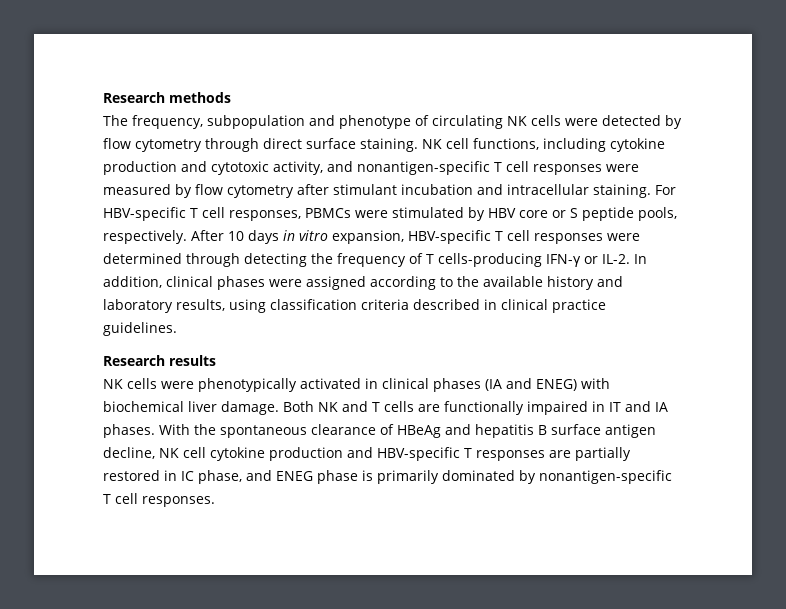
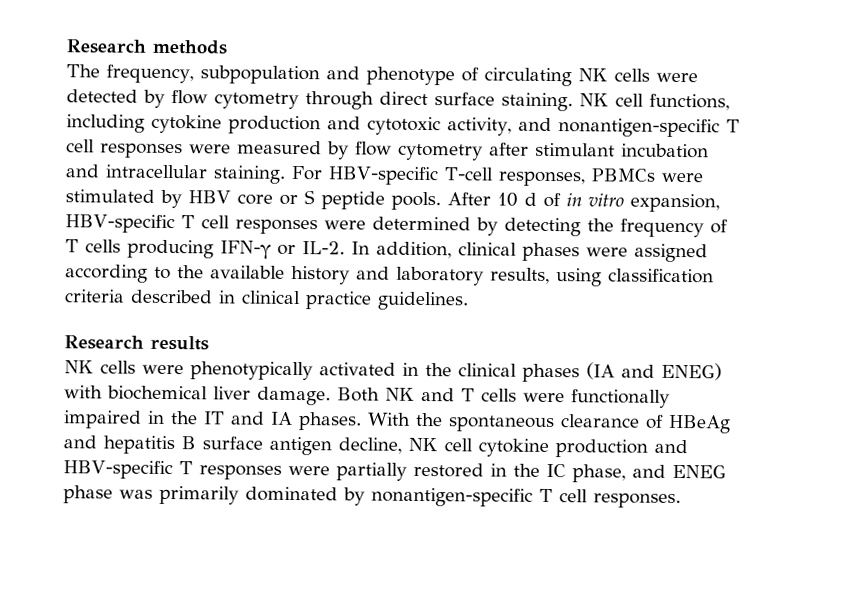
- For HBV-specific T cell responses, PBMCs were stimulated by HBV core or S peptide pools, respectively. After 10 days in vitro expansion, HBV-specific T cell responses were determined through detecting the frequency of T cells-producing IFN-γ or IL-2.
+ For HBV-specific T-cell responses, PBMCs were stimulated by HBV core or S peptide pools. After 10 d of in vitro expansion, HBV-specific T cell responses were determined by detecting the frequency of T cells producing IFN-γ or IL-2.
- NK cells were phenotypically activated in clinical phases (IA and ENEG) with biochemical liver damage.
+ NK cells were phenotypically activated in the clinical phases (IA and ENEG) with biochemical liver damage.
- Both NK and T cells are functionally impaired in IT and IA phases.
+ Both NK and T cells were functionally impaired in the IT and IA phases.
- With the spontaneous clearance of HBeAg and hepatitis B surface antigen decline, NK cell cytokine production and HBV-specific T responses are partially restored in IC phase, and ENEG phase is primarily dominated by nonantigen-specific T cell responses.
+ With the spontaneous clearance of HBeAg and hepatitis B surface antigen decline, NK cell cytokine production and HBV-specific T responses were partially restored in the IC phase, and ENEG phase was primarily dominated by nonantigen-specific T cell responses.

